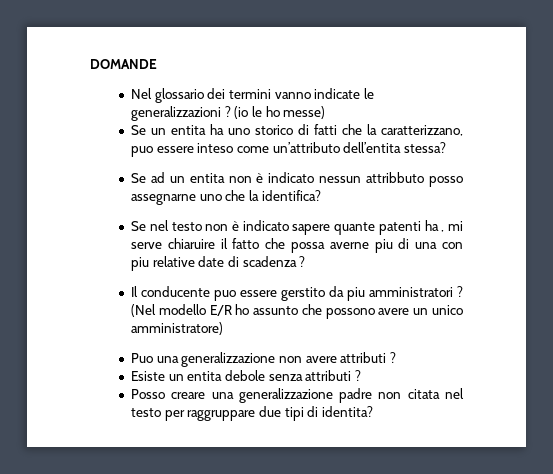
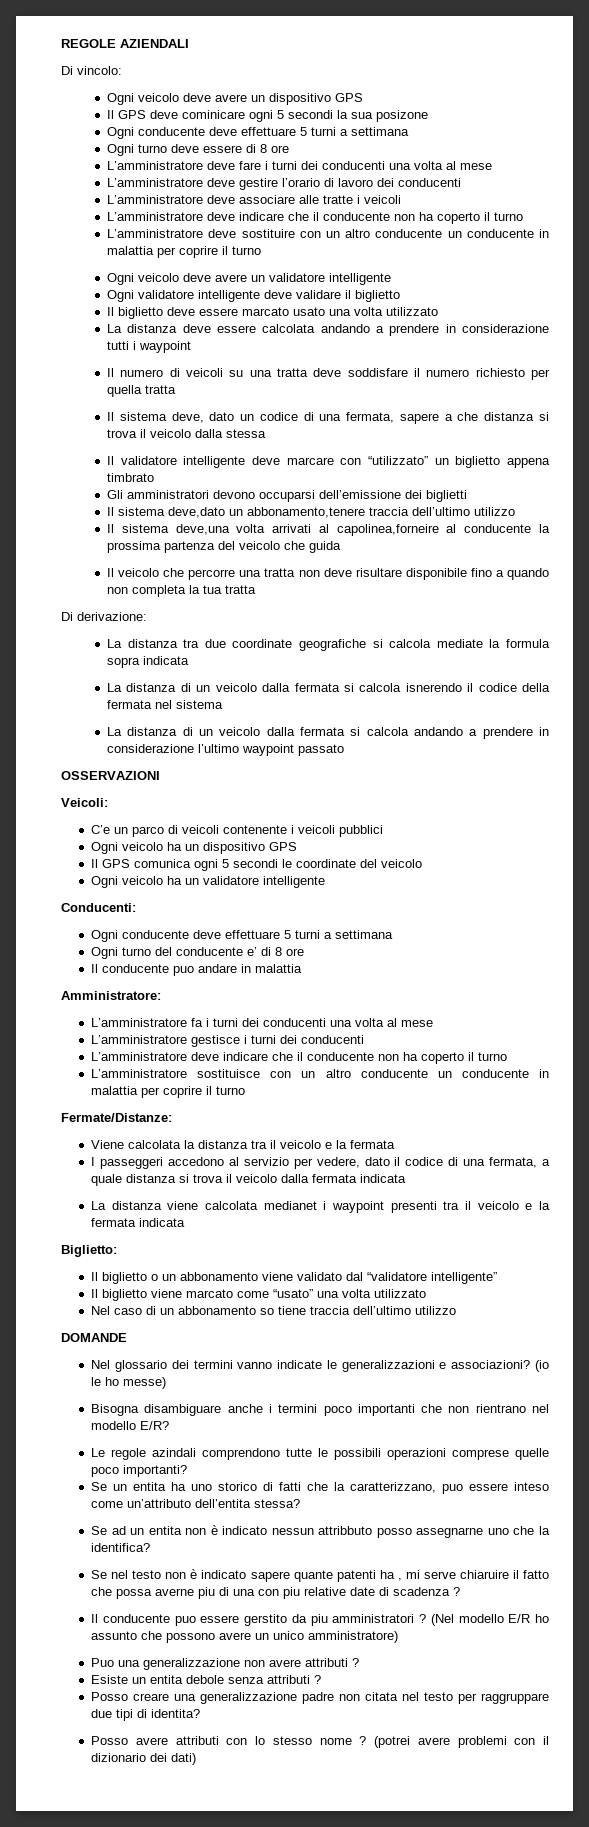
+ REGOLE AZIENDALI
+ Di vincolo:
+ Ogni veicolo deve avere un dispositivo GPS
+ Il GPS deve cominicare ogni 5 secondi la sua posizone
+ Ogni conducente deve effettuare 5 turni a settimana
+ Ogni turno deve essere di 8 ore
+ L’amministratore deve fare i turni dei conducenti una volta al mese
+ L’amministratore deve gestire l’orario di lavoro dei conducenti
+ L’amministratore deve associare alle tratte i veicoli
+ L’amministratore deve indicare che il conducente non ha coperto il turno
+ L’amministratore deve sostituire con un altro conducente un conducente in malattia per coprire il turno
+ Ogni veicolo deve avere un validatore intelligente
+ Ogni validatore intelligente deve validare il biglietto
+ Il biglietto deve essere marcato usato una volta utilizzato
+ La distanza deve essere calcolata andando a prendere in considerazione tutti i waypoint
+ Il numero di veicoli su una tratta deve soddisfare il numero richiesto per quella tratta
+ Il sistema deve, dato un codice di una fermata, sapere a che distanza si trova il veicolo dalla stessa
+ Il validatore intelligente deve marcare con “utilizzato” un biglietto appena timbrato
+ Gli amministratori devono occuparsi dell’emissione dei biglietti
+ Il sistema deve,dato un abbonamento,tenere traccia dell’ultimo utilizzo
+ Il sistema deve,una volta arrivati al capolinea,forneire al conducente la prossima partenza del veicolo che guida
+ Il veicolo che percorre una tratta non deve risultare disponibile fino a quando non completa la tua tratta
+ Di derivazione:
+ La distanza tra due coordinate geografiche si calcola mediate la formula sopra indicata
+ La distanza di un veicolo dalla fermata si calcola isnerendo il codice della fermata nel sistema
+ La distanza di un veicolo dalla fermata si calcola andando a prendere in considerazione l’ultimo waypoint passato
+ OSSERVAZIONI
+ Veicoli:
+ C’e un parco di veicoli contenente i veicoli pubblici
+ Ogni veicolo ha un dispositivo GPS
+ Il GPS comunica ogni 5 secondi le coordinate del veicolo
+ Ogni veicolo ha un validatore intelligente
+ Conducenti:
+ Ogni conducente deve effettuare 5 turni a settimana
+ Ogni turno del conducente e’ di 8 ore
+ Il conducente puo andare in malattia
+ Amministratore:
+ L’amministratore fa i turni dei conducenti una volta al mese
+ L’amministratore gestisce i turni dei conducenti
+ L’amministratore deve indicare che il conducente non ha coperto il turno
+ L’amministratore sostituisce con un altro conducente un conducente in malattia per coprire il turno
+ Fermate/Distanze:
+ Viene calcolata la distanza tra il veicolo e la fermata
+ I passeggeri accedono al servizio per vedere, dato il codice di una fermata, a quale distanza si trova il veicolo dalla fermata indicata
+ La distanza viene calcolata medianet i waypoint presenti tra il veicolo e la fermata indicata
+ Biglietto:
+ Il biglietto o un abbonamento viene validato dal “validatore intelligente”
+ Il biglietto viene marcato come “usato” una volta utilizzato
+ Nel caso di un abbonamento so tiene traccia dell’ultimo utilizzo
- Nel glossario dei termini vanno indicate le generalizzazioni ?
+ Nel glossario dei termini vanno indicate le generalizzazioni e associazioni?
+ Bisogna disambiguare anche i termini poco importanti che non rientrano nel modello E/R?
+ Le regole azindali comprendono tutte le possibili operazioni comprese quelle poco importanti?
+ Posso avere attributi con lo stesso nome ? (potrei avere problemi con il dizionario dei dati)

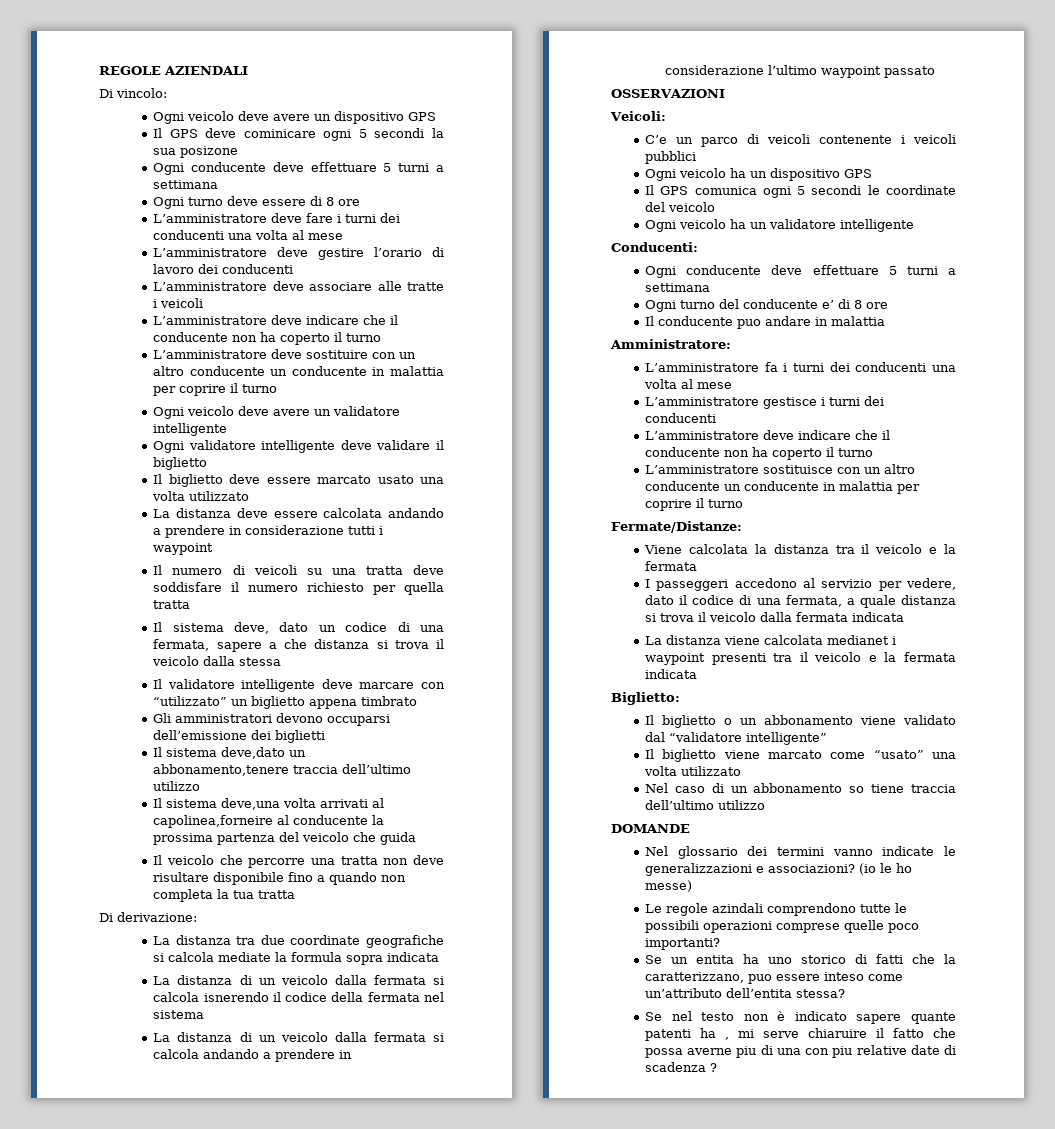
- Bisogna disambiguare anche i termini poco importanti che non rientrano nel modello E/R?
- Se ad un entita non è indicato nessun attribbuto posso assegnarne uno che la identifica?
- Il conducente puo essere gerstito da piu amministratori ? (Nel modello E/R ho assunto che possono avere un unico amministratore)
- Puo una generalizzazione non avere attributi ?
- Esiste un entita debole senza attributi ?
- Posso creare una generalizzazione padre non citata nel testo per raggruppare due tipi di identita?
- Posso avere attributi con lo stesso nome ? (potrei avere problemi con il dizionario dei dati)

